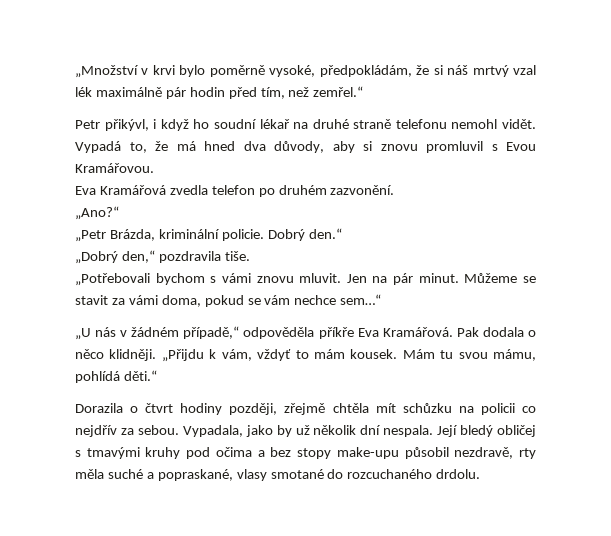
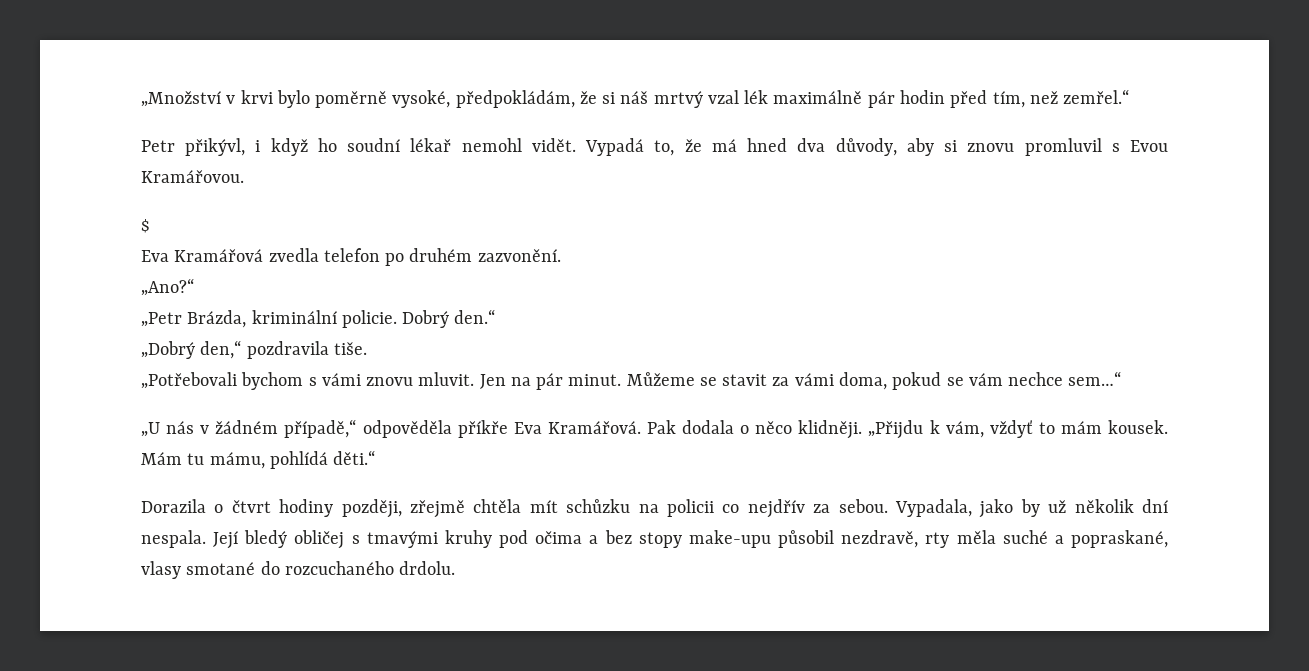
- Petr přikývl, i když ho soudní lékař na druhé straně telefonu nemohl vidět.
+ Petr přikývl, i když ho soudní lékař nemohl vidět.
+ $
- Mám tu svou mámu, pohlídá děti.“
+ Mám tu mámu, pohlídá děti.“

